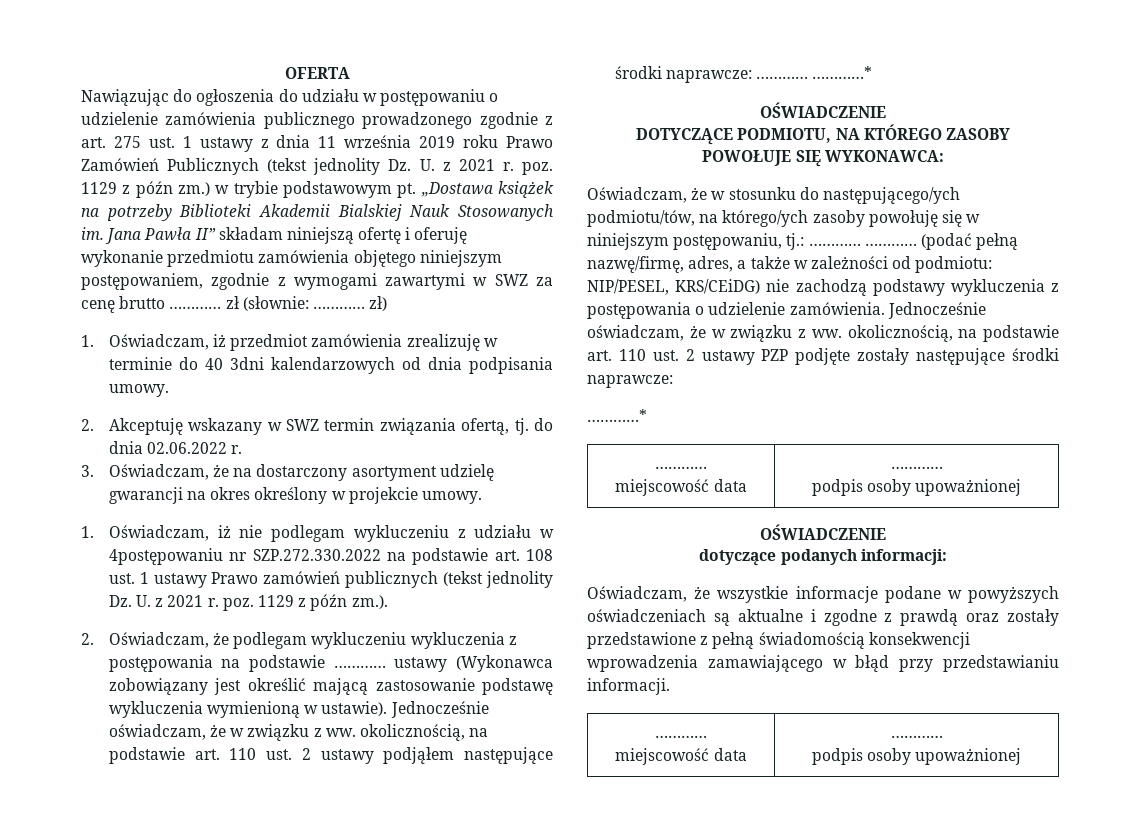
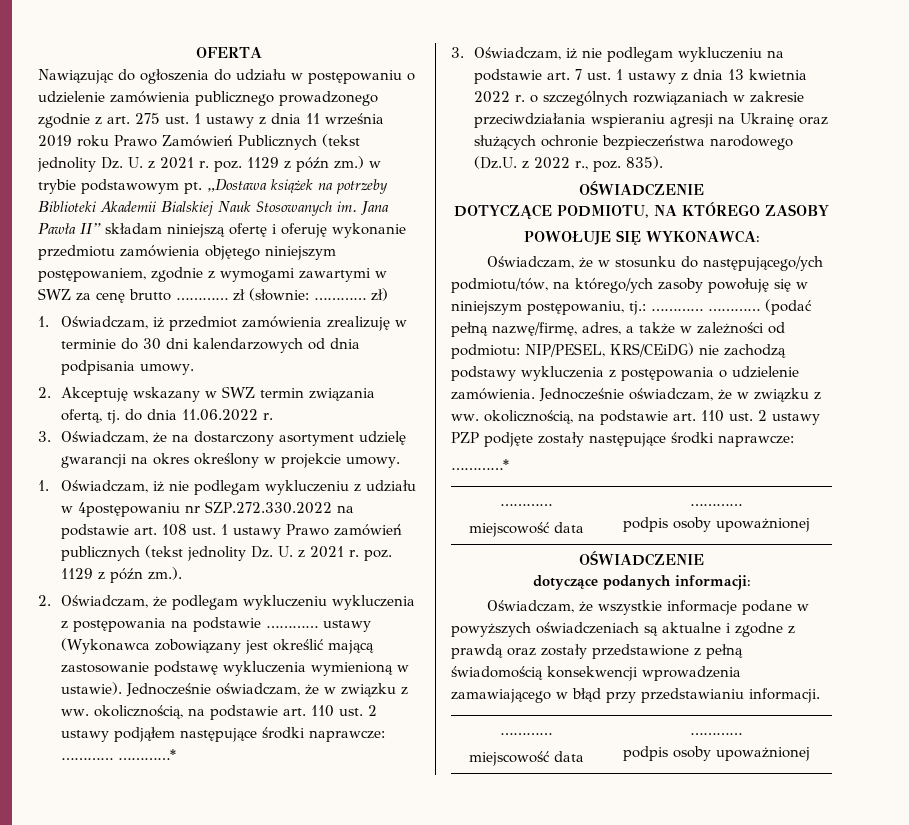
- 1. Oświadczam, iż przedmiot zamówienia zrealizuję w terminie do 40 3dni kalendarzowych od dnia podpisania umowy.
+ 1. Oświadczam, iż przedmiot zamówienia zrealizuję w terminie do 30 dni kalendarzowych od dnia podpisania umowy.
- 2. Akceptuję wskazany w SWZ termin związania ofertą, tj. do dnia 02.06.2022 r.
+ 2. Akceptuję wskazany w SWZ termin związania ofertą, tj. do dnia 11.06.2022 r.
+ 3. Oświadczam, iż nie podlegam wykluczeniu na podstawie art. 7 ust. 1 ustawy z dnia 13 kwietnia 2022 r. o szczególnych rozwiązaniach w zakresie przeciwdziałania wspieraniu agresji na Ukrainę oraz służących ochronie bezpieczeństwa narodowego (Dz.U. z 2022 r., poz. 835).

